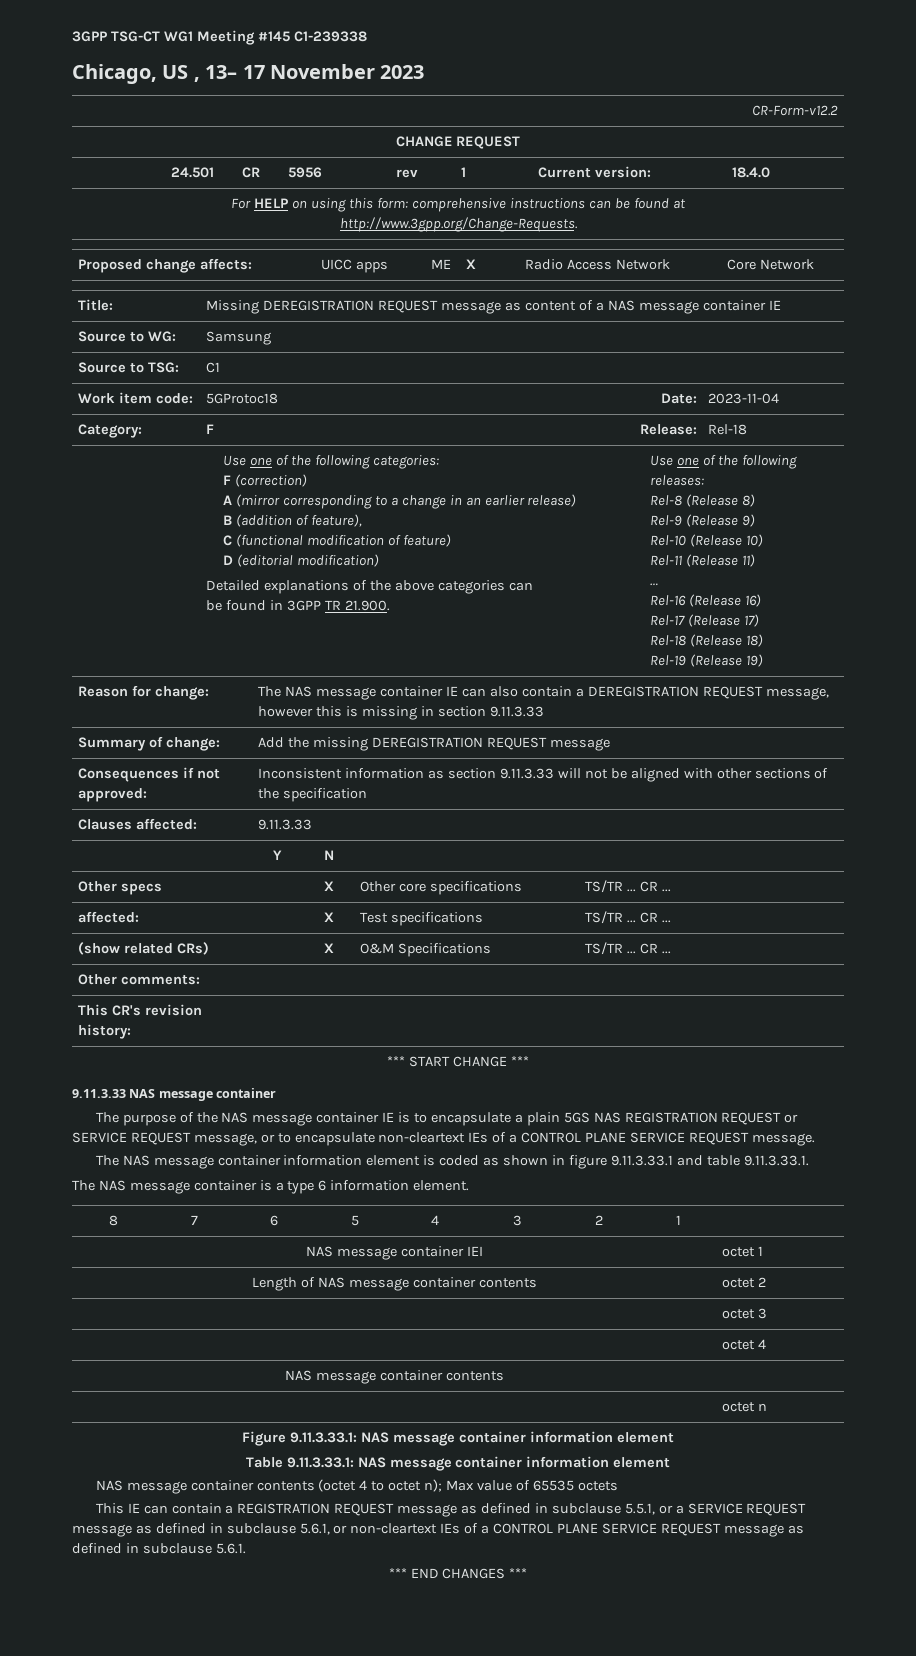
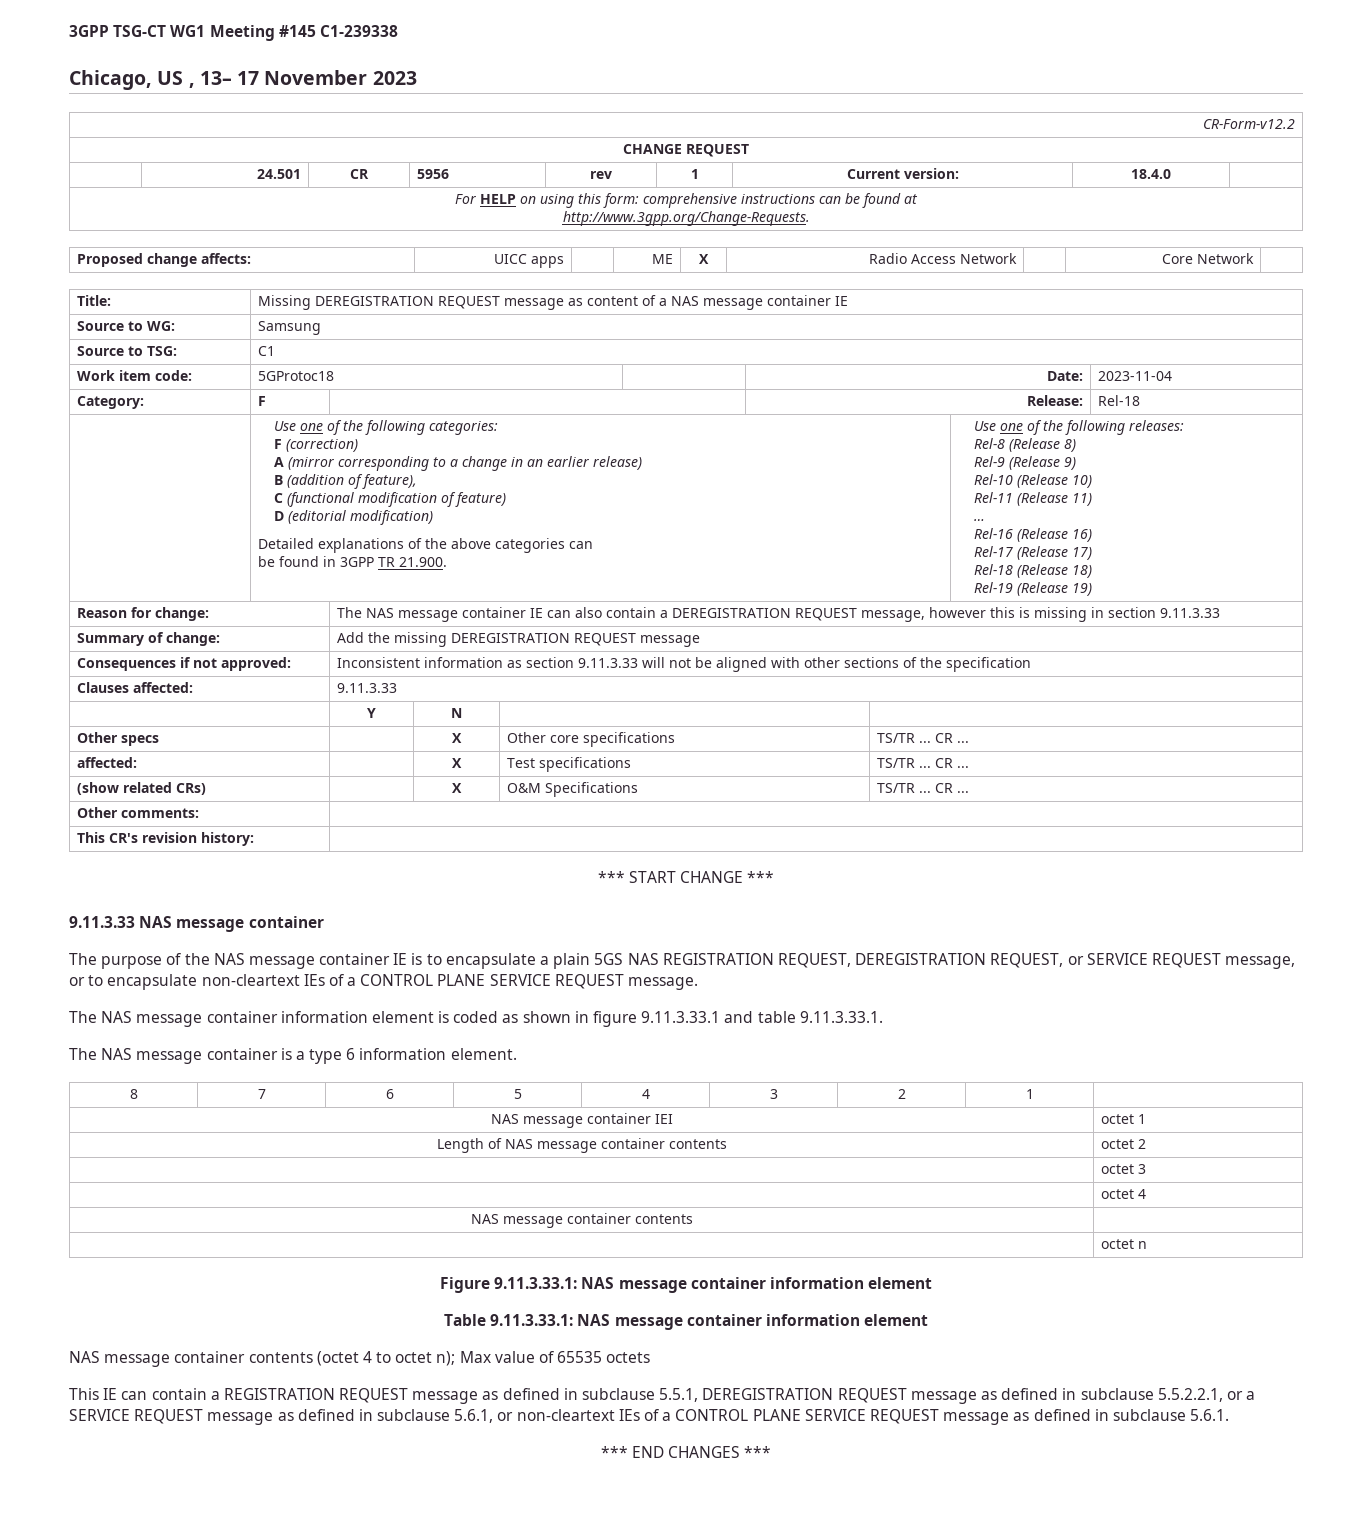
- The purpose of the NAS message container IE is to encapsulate a plain 5GS NAS REGISTRATION REQUEST or SERVICE REQUEST message, or to encapsulate non-cleartext IEs of a CONTROL PLANE SERVICE REQUEST message.
+ The purpose of the NAS message container IE is to encapsulate a plain 5GS NAS REGISTRATION REQUEST, DEREGISTRATION REQUEST, or SERVICE REQUEST message, or to encapsulate non-cleartext IEs of a CONTROL PLANE SERVICE REQUEST message.
- This IE can contain a REGISTRATION REQUEST message as defined in subclause 5.5.1, or a SERVICE REQUEST message as defined in subclause 5.6.1, or non-cleartext IEs of a CONTROL PLANE SERVICE REQUEST message as defined in subclause 5.6.1.
+ This IE can contain a REGISTRATION REQUEST message as defined in subclause 5.5.1, DEREGISTRATION REQUEST message as defined in subclause 5.5.2.2.1, or a SERVICE REQUEST message as defined in subclause 5.6.1, or non-cleartext IEs of a CONTROL PLANE SERVICE REQUEST message as defined in subclause 5.6.1.

